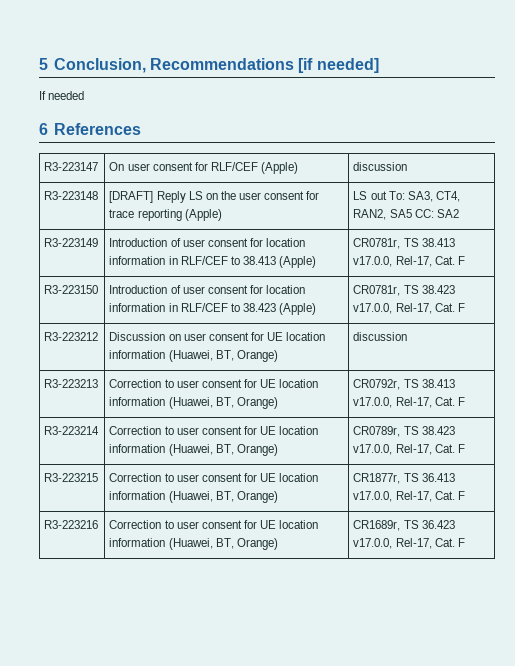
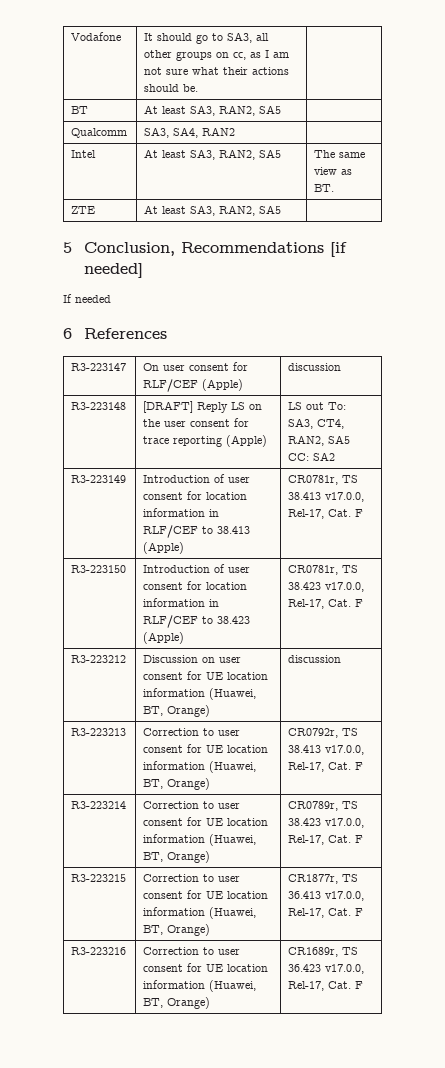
+ Vodafone | It should go to SA3, all other groups on cc, as I am not sure what their actions should be. |
+ BT | At least SA3, RAN2, SA5 |
+ Qualcomm | SA3, SA4, RAN2 |
+ Intel | At least SA3, RAN2, SA5 | The same view as BT.
+ ZTE | At least SA3, RAN2, SA5 |

